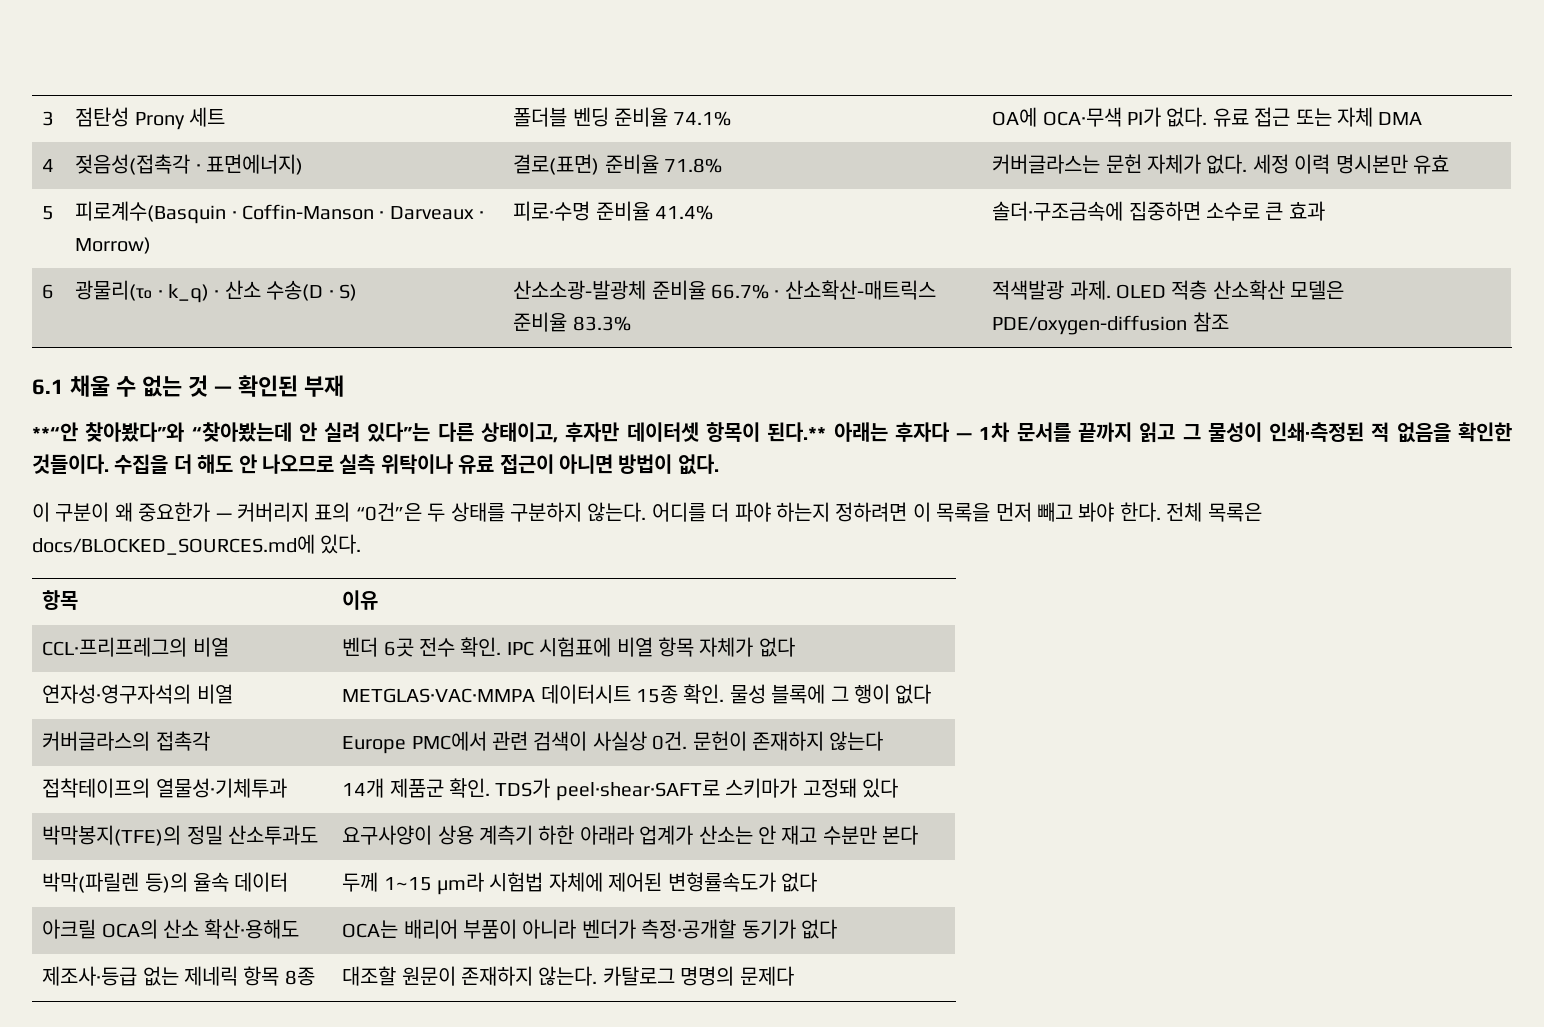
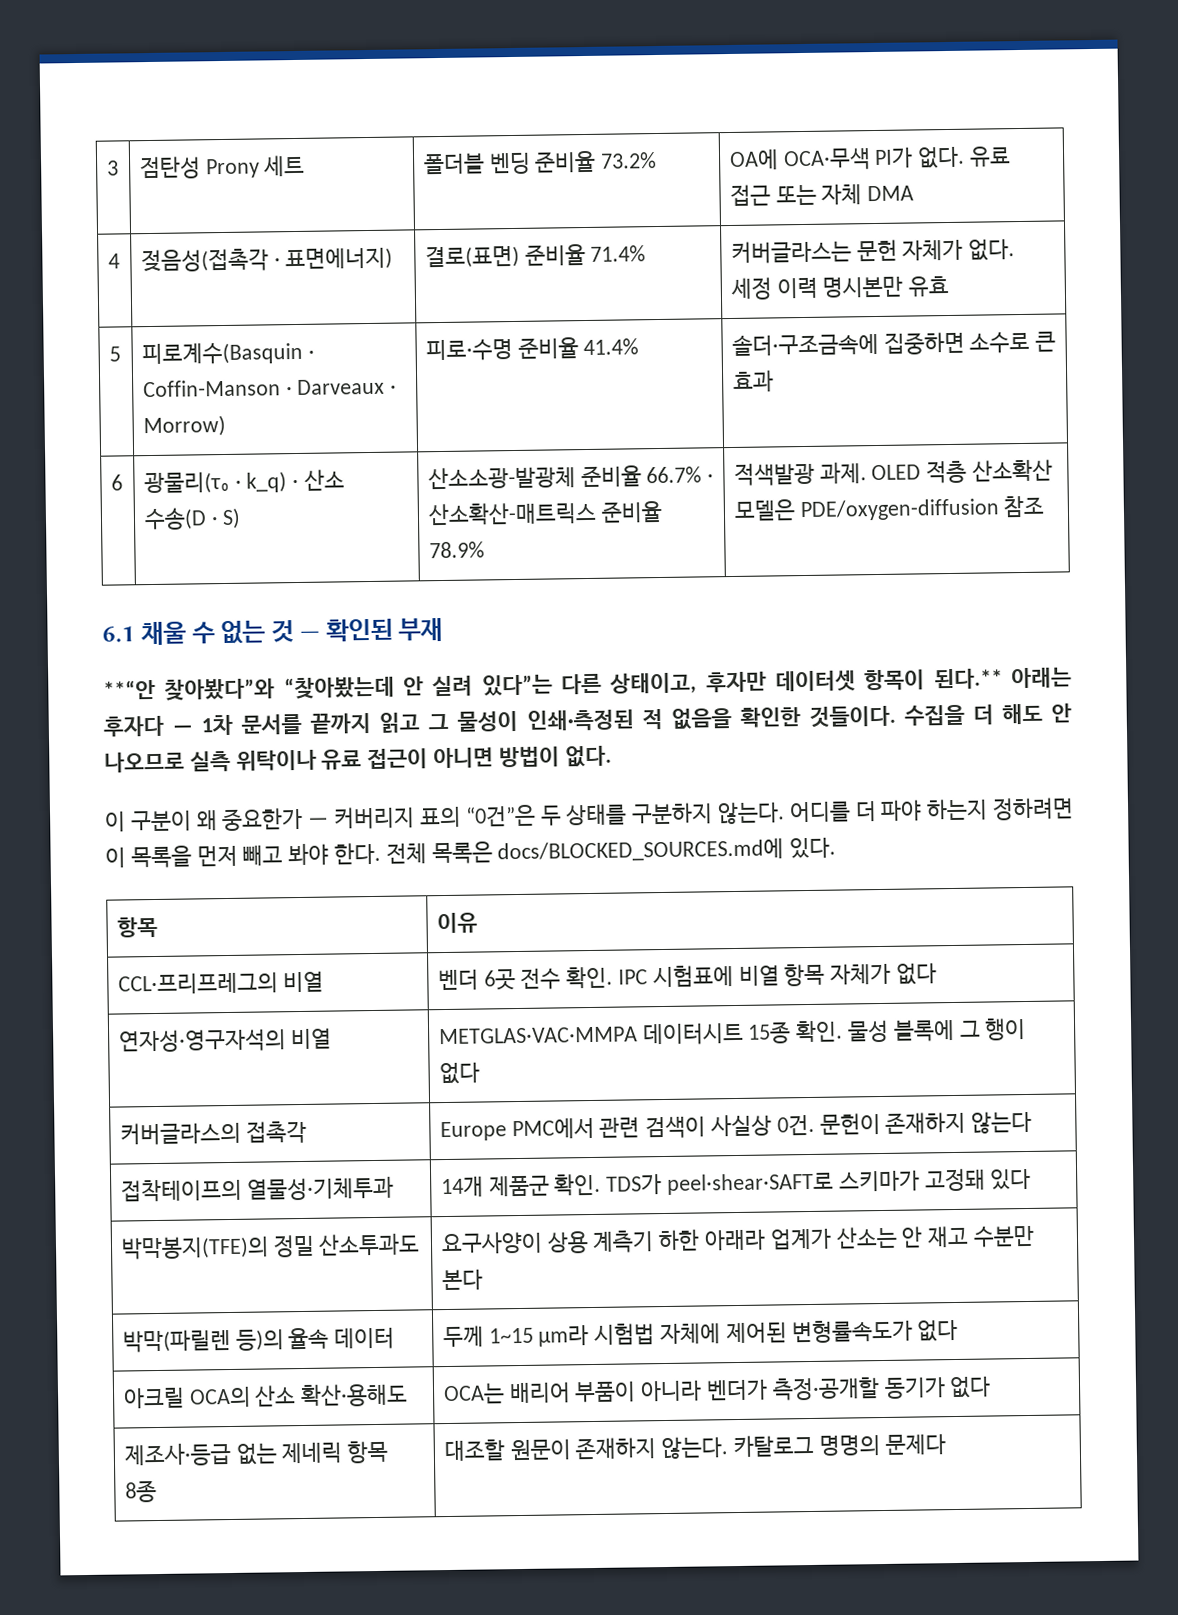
- 3 | 점탄성 Prony 세트 | 폴더블 벤딩 준비율 74.1% | OA에 OCA·무색 PI가 없다. 유료 접근 또는 자체 DMA
+ 3 | 점탄성 Prony 세트 | 폴더블 벤딩 준비율 73.2% | OA에 OCA·무색 PI가 없다. 유료 접근 또는 자체 DMA
- 4 | 젖음성(접촉각 · 표면에너지) | 결로(표면) 준비율 71.8% | 커버글라스는 문헌 자체가 없다. 세정 이력 명시본만 유효
+ 4 | 젖음성(접촉각 · 표면에너지) | 결로(표면) 준비율 71.4% | 커버글라스는 문헌 자체가 없다. 세정 이력 명시본만 유효
- 6 | 광물리(τ₀ · k_q) · 산소 수송(D · S) | 산소소광-발광체 준비율 66.7% · 산소확산-매트릭스 준비율 83.3% | 적색발광 과제. OLED 적층 산소확산 모델은 PDE/oxygen-diffusion 참조
+ 6 | 광물리(τ₀ · k_q) · 산소 수송(D · S) | 산소소광-발광체 준비율 66.7% · 산소확산-매트릭스 준비율 78.9% | 적색발광 과제. OLED 적층 산소확산 모델은 PDE/oxygen-diffusion 참조

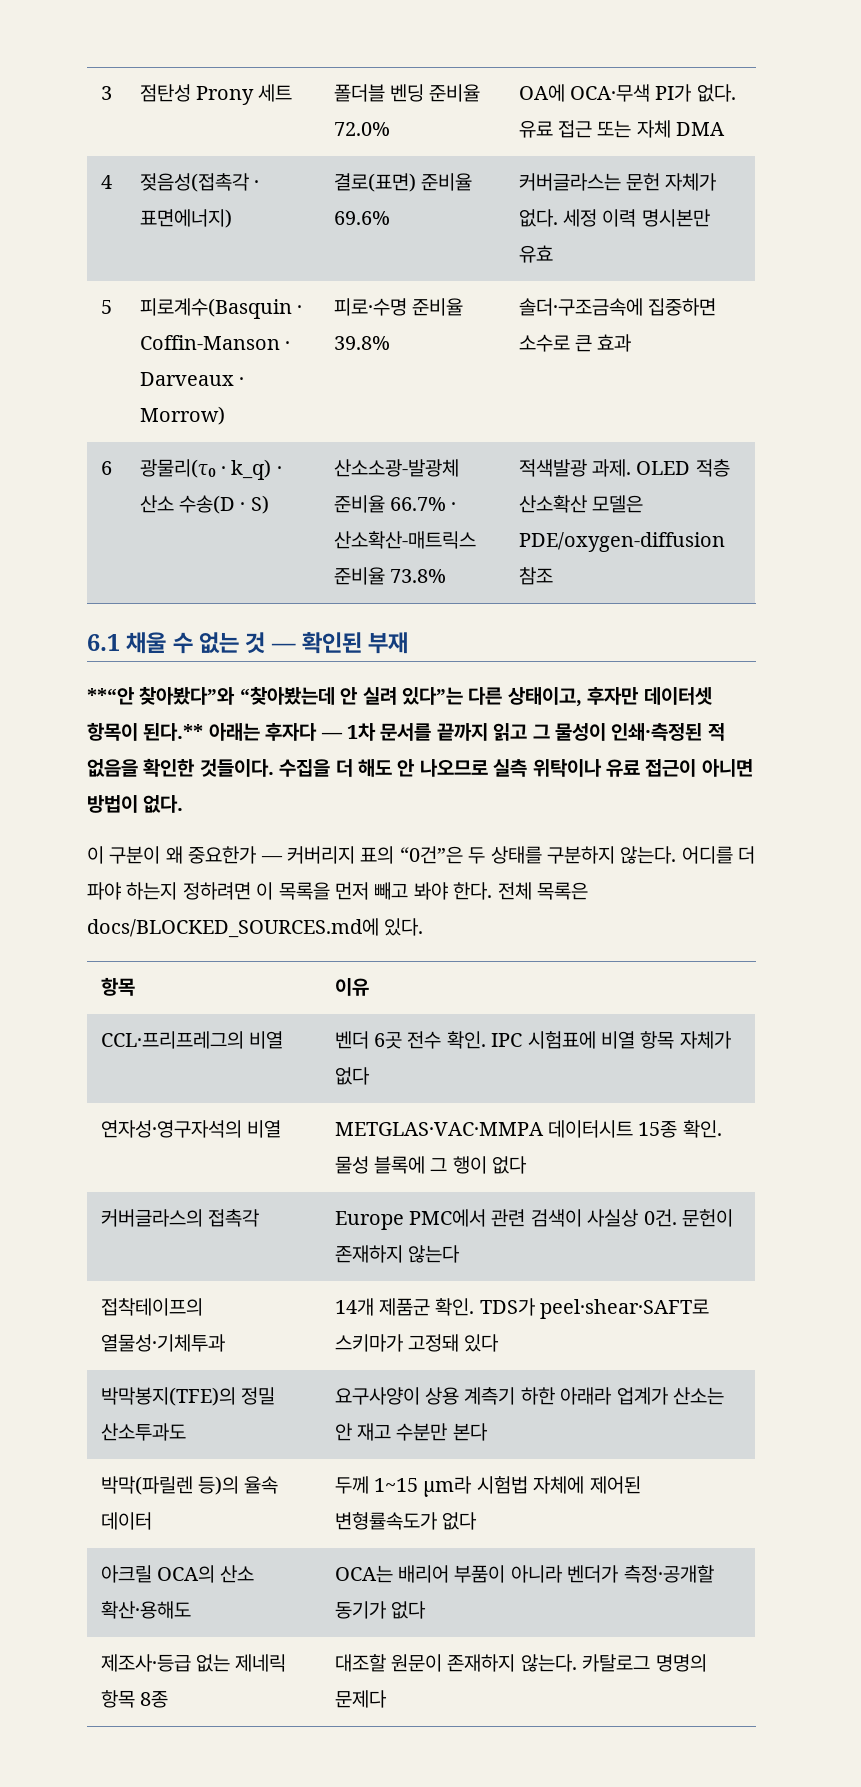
- 3 | 점탄성 Prony 세트 | 폴더블 벤딩 준비율 73.2% | OA에 OCA·무색 PI가 없다. 유료 접근 또는 자체 DMA
+ 3 | 점탄성 Prony 세트 | 폴더블 벤딩 준비율 72.0% | OA에 OCA·무색 PI가 없다. 유료 접근 또는 자체 DMA
- 4 | 젖음성(접촉각 · 표면에너지) | 결로(표면) 준비율 71.4% | 커버글라스는 문헌 자체가 없다. 세정 이력 명시본만 유효
+ 4 | 젖음성(접촉각 · 표면에너지) | 결로(표면) 준비율 69.6% | 커버글라스는 문헌 자체가 없다. 세정 이력 명시본만 유효
- 5 | 피로계수(Basquin · Coffin-Manson · Darveaux · Morrow) | 피로·수명 준비율 41.4% | 솔더·구조금속에 집중하면 소수로 큰 효과
+ 5 | 피로계수(Basquin · Coffin-Manson · Darveaux · Morrow) | 피로·수명 준비율 39.8% | 솔더·구조금속에 집중하면 소수로 큰 효과
- 6 | 광물리(τ₀ · k_q) · 산소 수송(D · S) | 산소소광-발광체 준비율 66.7% · 산소확산-매트릭스 준비율 78.9% | 적색발광 과제. OLED 적층 산소확산 모델은 PDE/oxygen-diffusion 참조
+ 6 | 광물리(τ₀ · k_q) · 산소 수송(D · S) | 산소소광-발광체 준비율 66.7% · 산소확산-매트릭스 준비율 73.8% | 적색발광 과제. OLED 적층 산소확산 모델은 PDE/oxygen-diffusion 참조

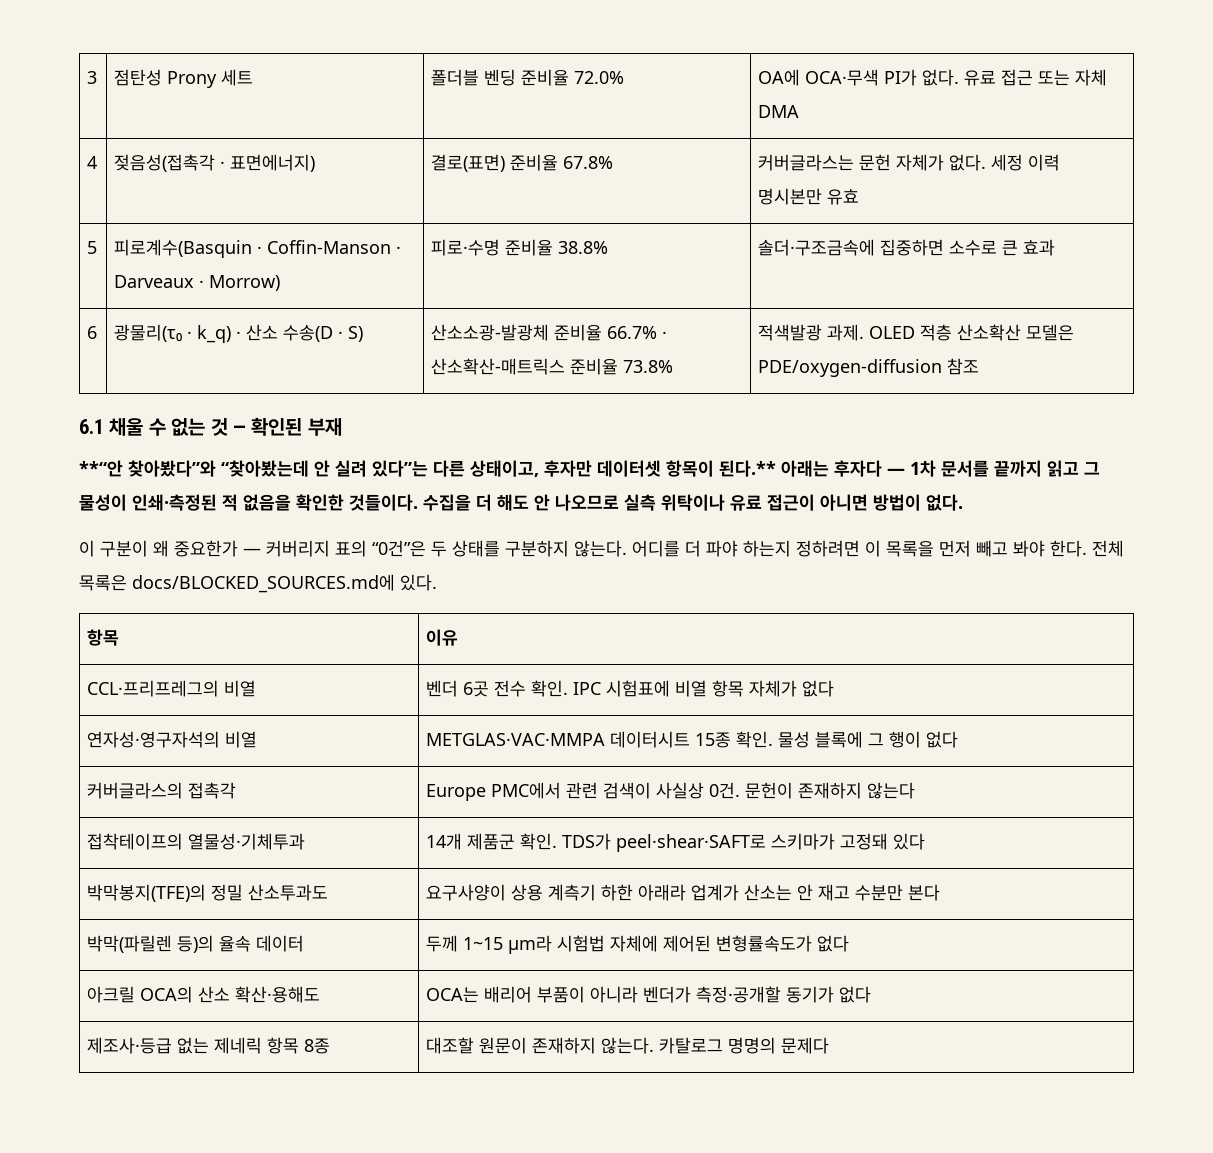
- 4 | 젖음성(접촉각 · 표면에너지) | 결로(표면) 준비율 69.6% | 커버글라스는 문헌 자체가 없다. 세정 이력 명시본만 유효
+ 4 | 젖음성(접촉각 · 표면에너지) | 결로(표면) 준비율 67.8% | 커버글라스는 문헌 자체가 없다. 세정 이력 명시본만 유효
- 5 | 피로계수(Basquin · Coffin-Manson · Darveaux · Morrow) | 피로·수명 준비율 39.8% | 솔더·구조금속에 집중하면 소수로 큰 효과
+ 5 | 피로계수(Basquin · Coffin-Manson · Darveaux · Morrow) | 피로·수명 준비율 38.8% | 솔더·구조금속에 집중하면 소수로 큰 효과

